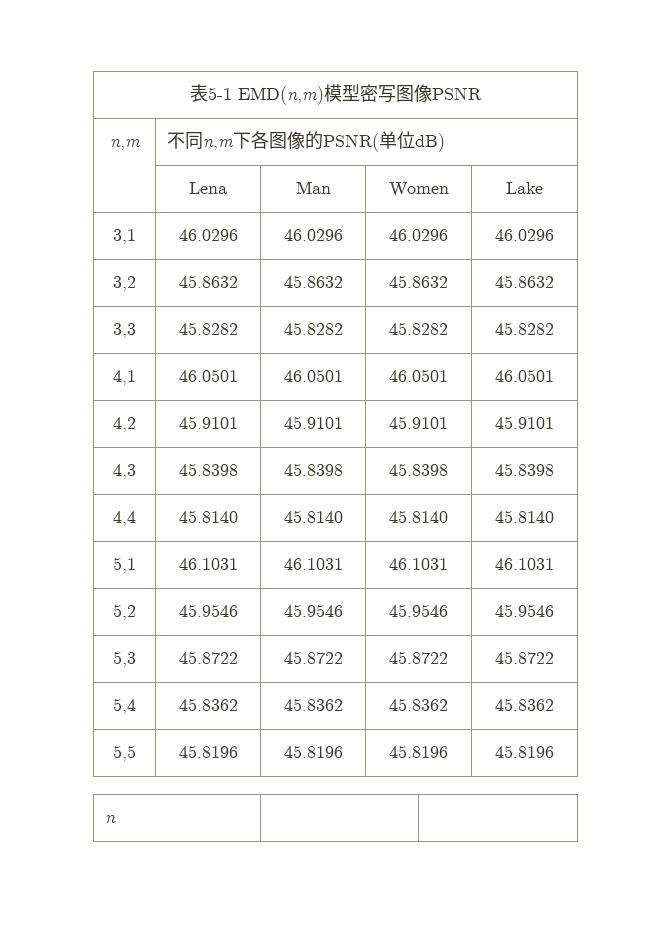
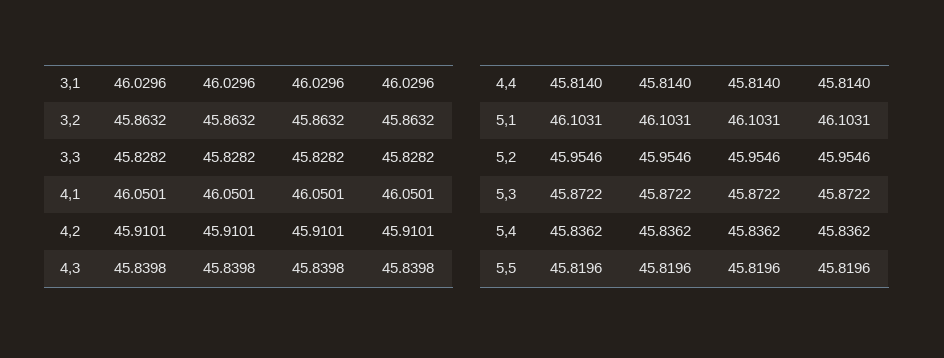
- 表5-1 EMD(n,m)模型密写图像PSNR
- n,m | 不同n,m下各图像的PSNR(单位dB)
- | Lena | Man | Women | Lake
- n | |

